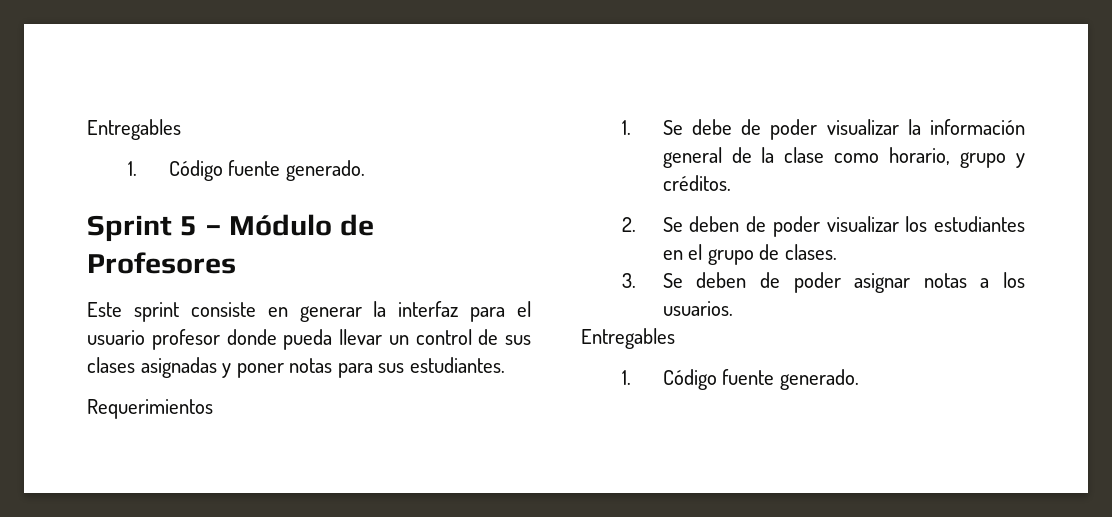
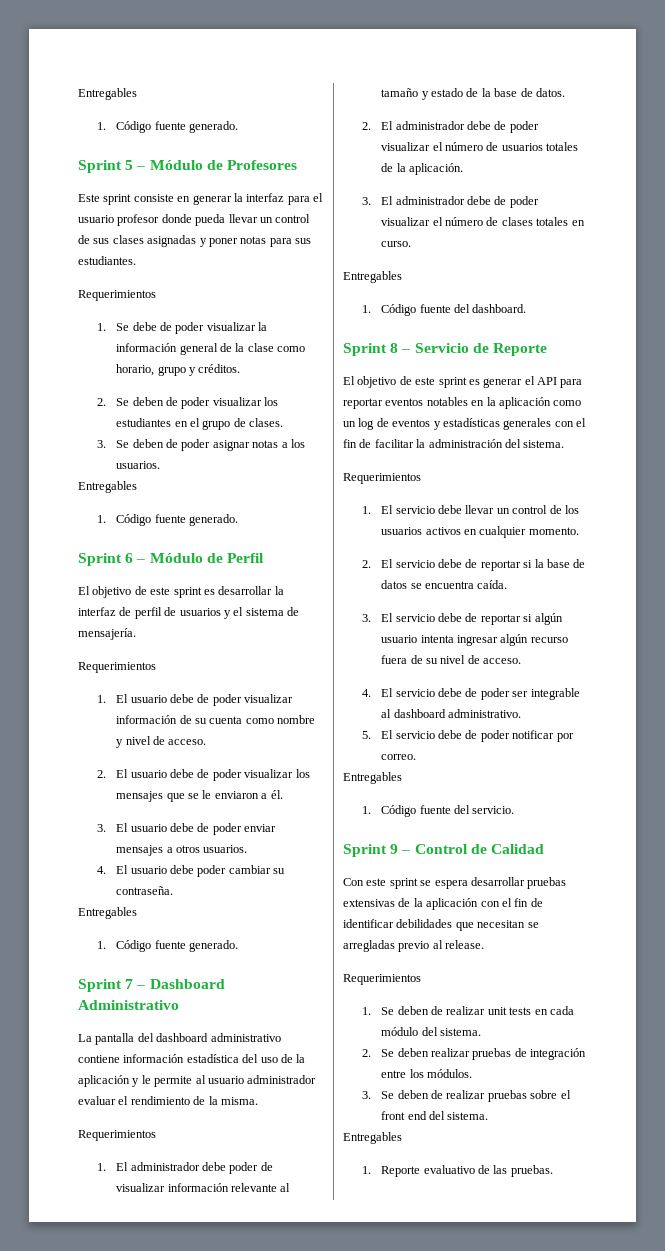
+ Sprint 6 – Módulo de Perfil
+ El objetivo de este sprint es desarrollar la interfaz de perfil de usuarios y el sistema de mensajería.
+ Requerimientos
+ 1. El usuario debe de poder visualizar información de su cuenta como nombre y nivel de acceso.
+ 2. El usuario debe de poder visualizar los mensajes que se le enviaron a él.
+ 3. El usuario debe de poder enviar mensajes a otros usuarios.
+ 4. El usuario debe poder cambiar su contraseña.
+ Entregables
+ 1. Código fuente generado.
+ Sprint 7 – Dashboard Administrativo
+ La pantalla del dashboard administrativo contiene información estadística del uso de la aplicación y le permite al usuario administrador evaluar el rendimiento de la misma.
+ Requerimientos
+ 1. El administrador debe poder de visualizar información relevante al tamaño y estado de la base de datos.
+ 2. El administrador debe de poder visualizar el número de usuarios totales de la aplicación.
+ 3. El administrador debe de poder visualizar el número de clases totales en curso.
+ Entregables
+ 1. Código fuente del dashboard.
+ Sprint 8 – Servicio de Reporte
+ El objetivo de este sprint es generar el API para reportar eventos notables en la aplicación como un log de eventos y estadísticas generales con el fin de facilitar la administración del sistema.
+ Requerimientos
+ 1. El servicio debe llevar un control de los usuarios activos en cualquier momento.
+ 2. El servicio debe de reportar si la base de datos se encuentra caída.
+ 3. El servicio debe de reportar si algún usuario intenta ingresar algún recurso fuera de su nivel de acceso.
+ 4. El servicio debe de poder ser integrable al dashboard administrativo.
+ 5. El servicio debe de poder notificar por correo.
+ Entregables
+ 1. Código fuente del servicio.
+ Sprint 9 – Control de Calidad
+ Con este sprint se espera desarrollar pruebas extensivas de la aplicación con el fin de identificar debilidades que necesitan se arregladas previo al release.
+ Requerimientos
+ 1. Se deben de realizar unit tests en cada módulo del sistema.
+ 2. Se deben realizar pruebas de integración entre los módulos.
+ 3. Se deben de realizar pruebas sobre el front end del sistema.
+ Entregables
+ 1. Reporte evaluativo de las pruebas.

